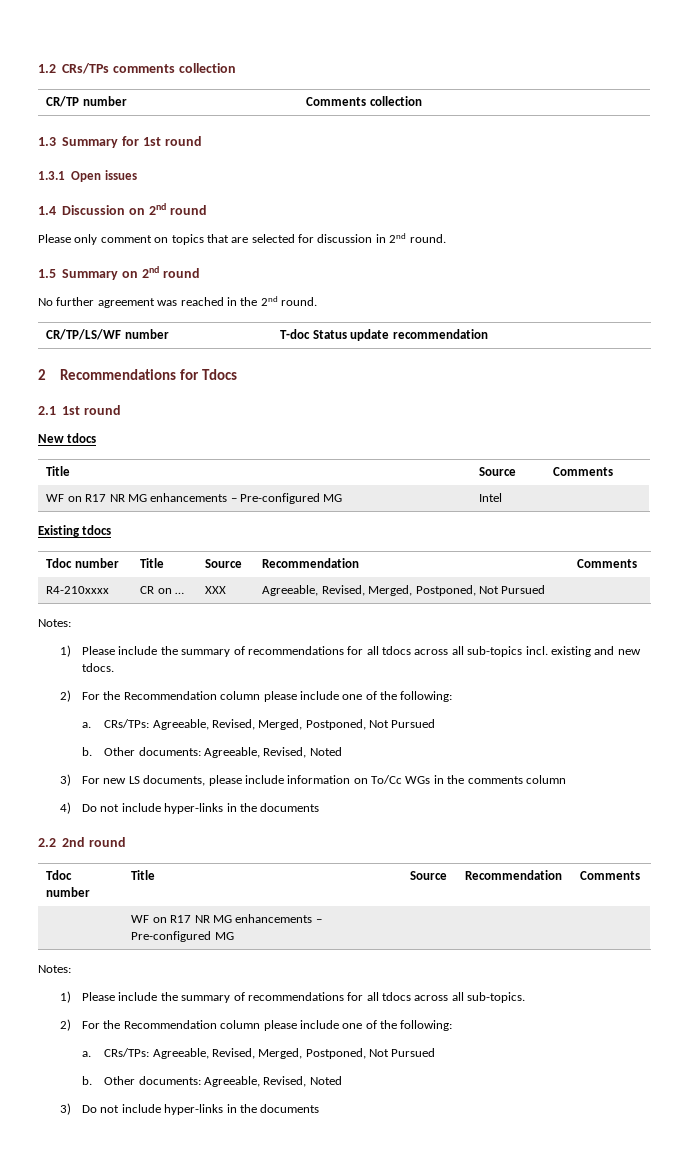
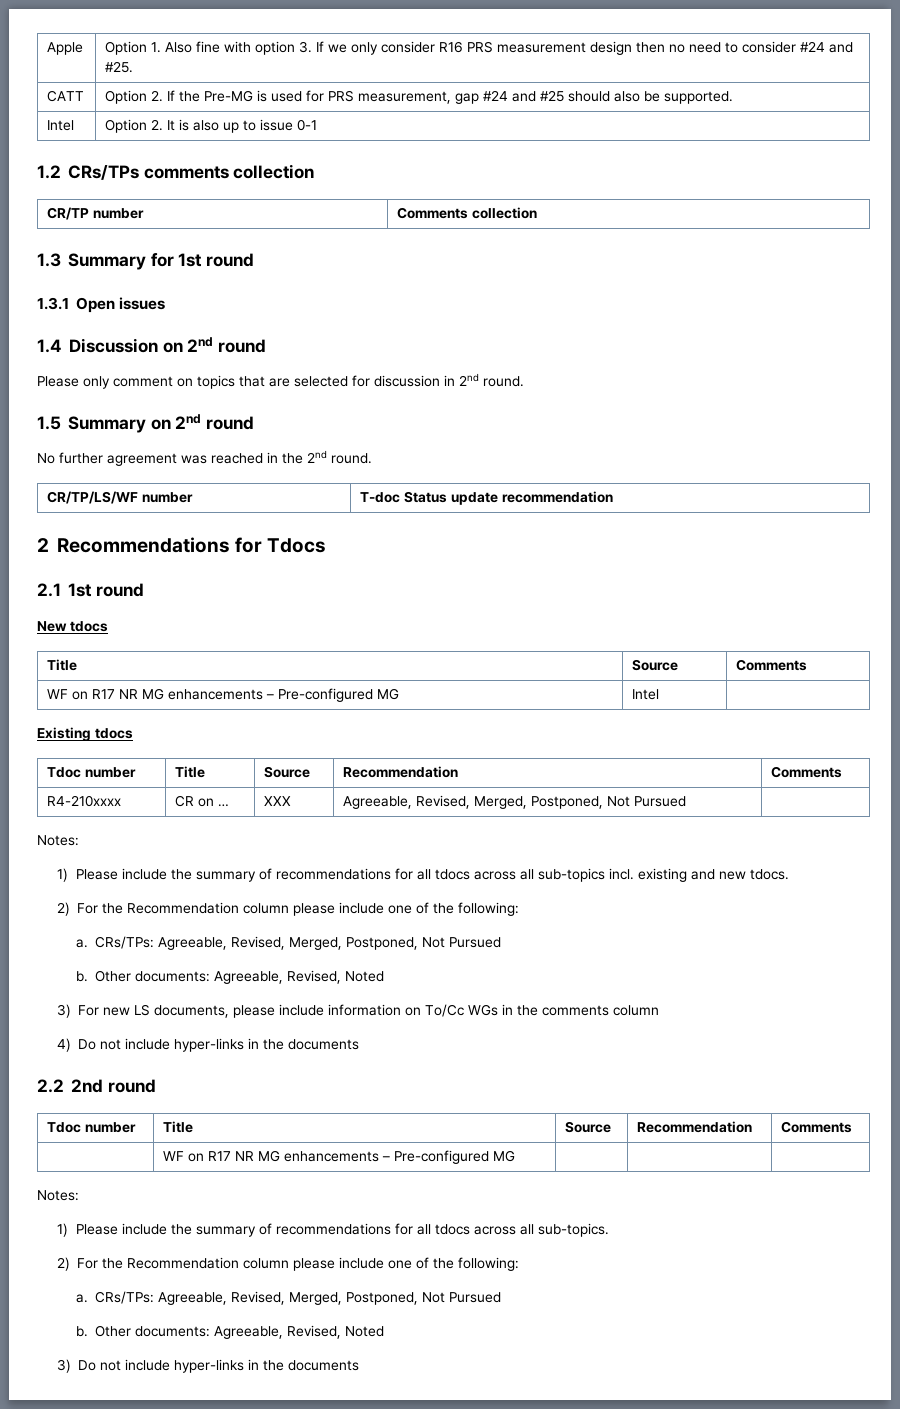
+ Apple | Option 1. Also fine with option 3. If we only consider R16 PRS measurement design then no need to consider #24 and #25.
+ CATT | Option 2. If the Pre-MG is used for PRS measurement, gap #24 and #25 should also be supported.
+ Intel | Option 2. It is also up to issue 0-1

